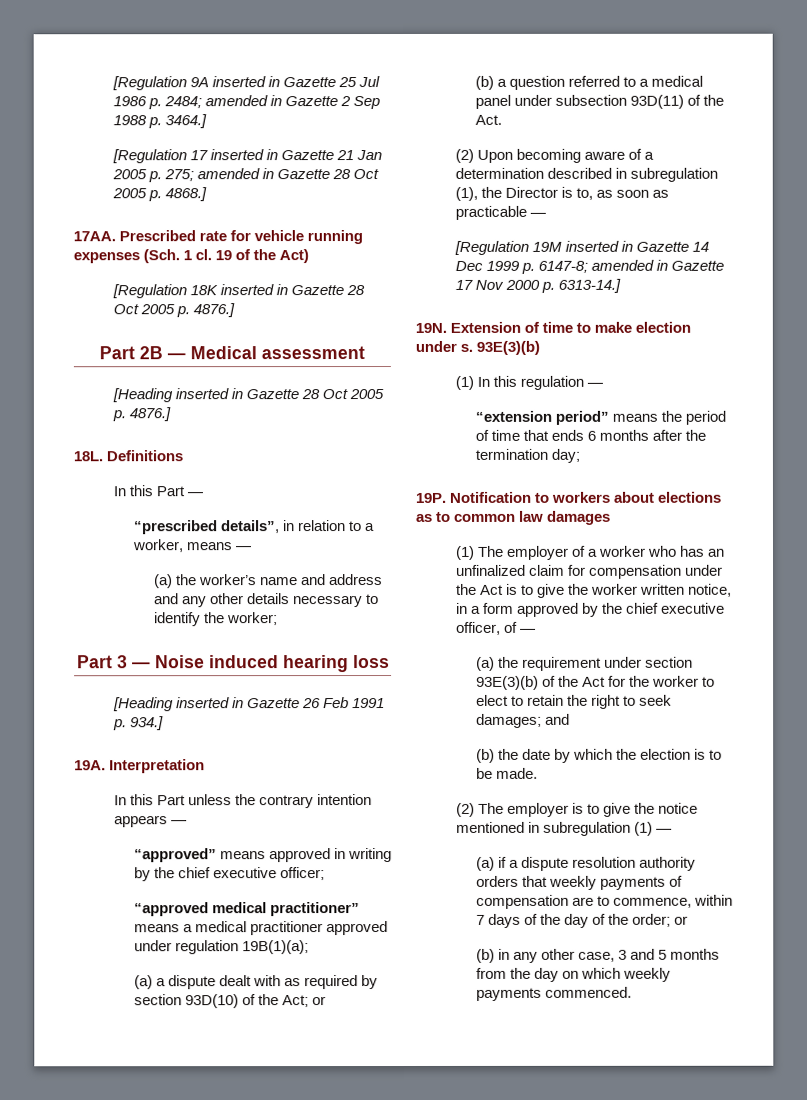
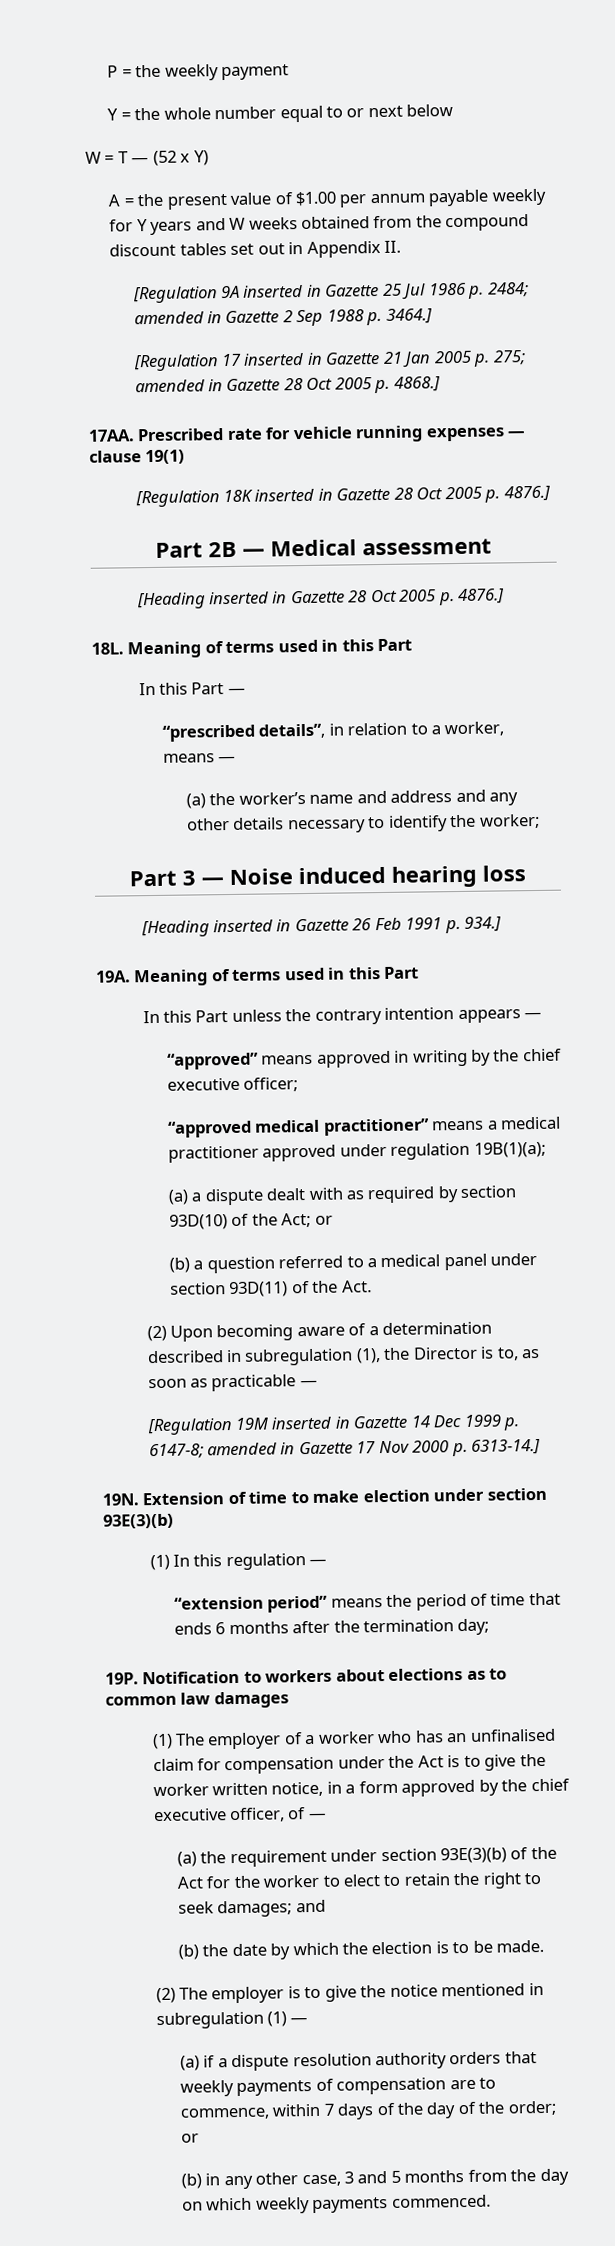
+ P = the weekly payment
+ Y = the whole number equal to or next below
+ W = T — (52 x Y)
+ A = the present value of $1.00 per annum payable weekly for Y years and W weeks obtained from the compound discount tables set out in Appendix II.
- Prescribed rate for vehicle running expenses (Sch. 1 cl. 19 of the Act)
+ Prescribed rate for vehicle running expenses — clause 19(1)
- 18L. Definitions
+ 18L. Meaning of terms used in this Part
- 19A. Interpretation
+ 19A. Meaning of terms used in this Part
- (b) a question referred to a medical panel under subsection 93D(11) of the Act.
+ (b) a question referred to a medical panel under section 93D(11) of the Act.
- Extension of time to make election under s. 93E(3)(b)
+ Extension of time to make election under section 93E(3)(b)
- (1) The employer of a worker who has an unfinalized claim for compensation under the Act is to give the worker written notice, in a form approved by the chief executive officer, of —
+ (1) The employer of a worker who has an unfinalised claim for compensation under the Act is to give the worker written notice, in a form approved by the chief executive officer, of —

